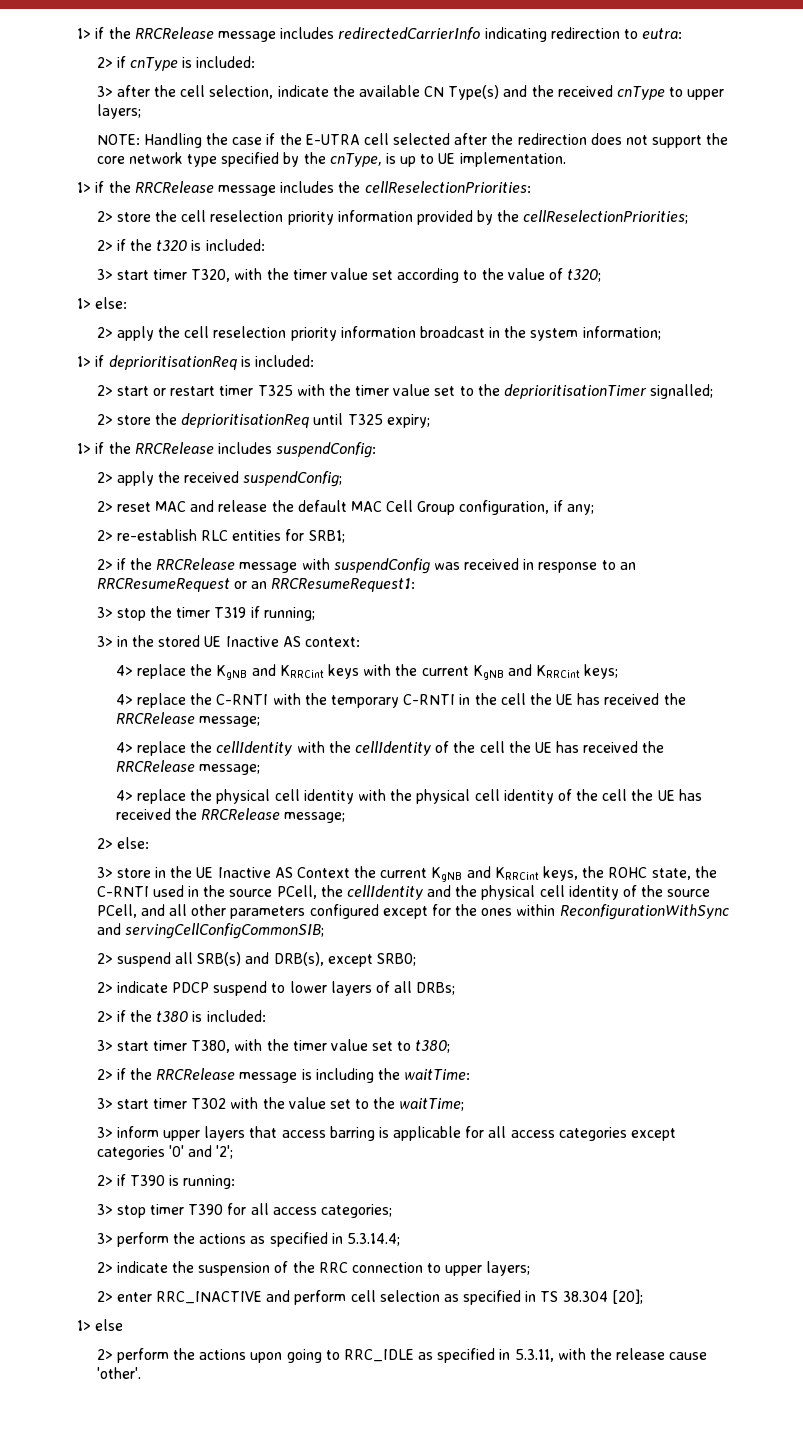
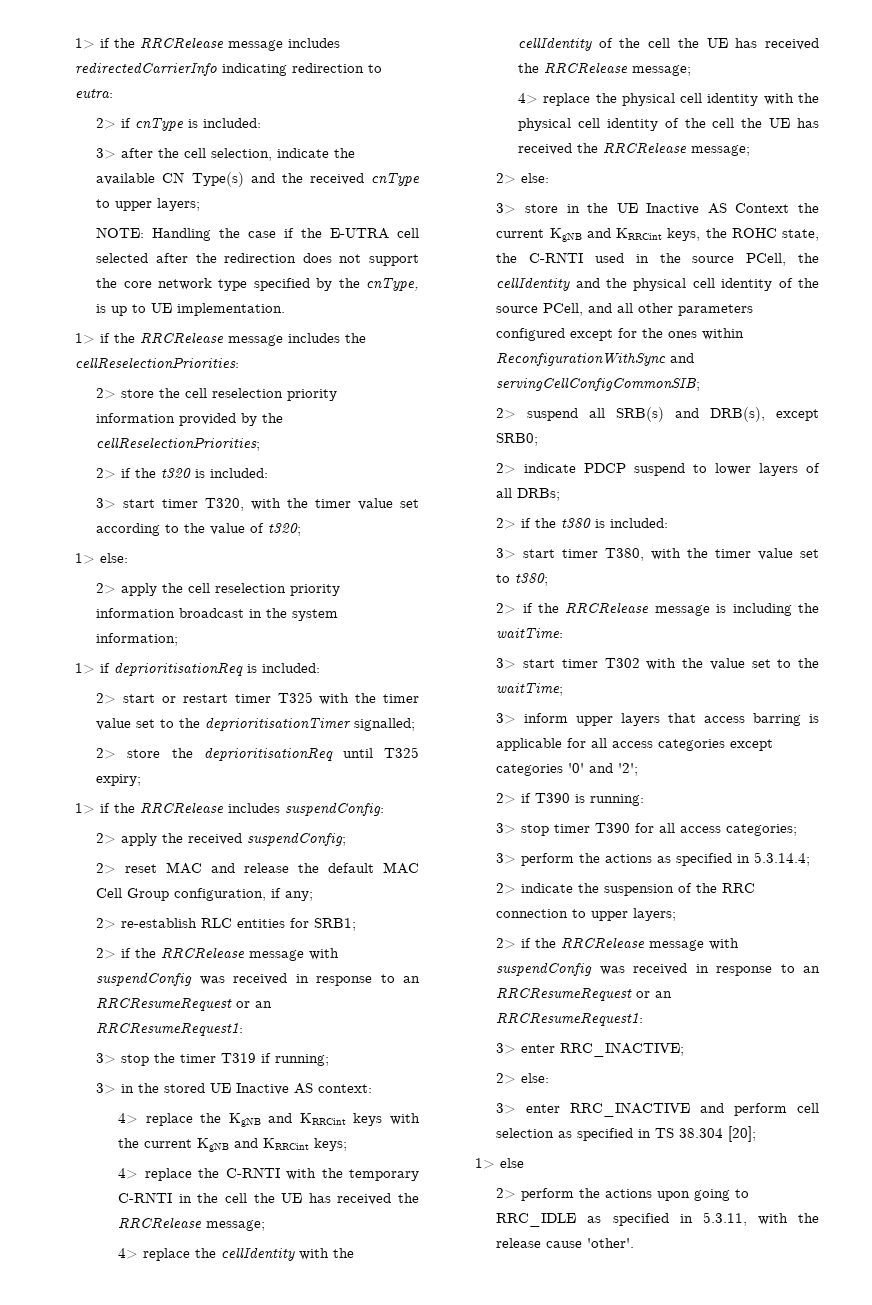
  2> indicate the suspension of the RRC connection to upper layers;
- 2> enter RRC_INACTIVE and perform cell selection as specified in TS 38.304 [20];
+ 2> if the RRCRelease message with suspendConfig was received in response to an RRCResumeRequest or an RRCResumeRequest1:
+ 3> enter RRC_INACTIVE;
+ 2> else:
+ 3> enter RRC_INACTIVE and perform cell selection as specified in TS 38.304 [20];

